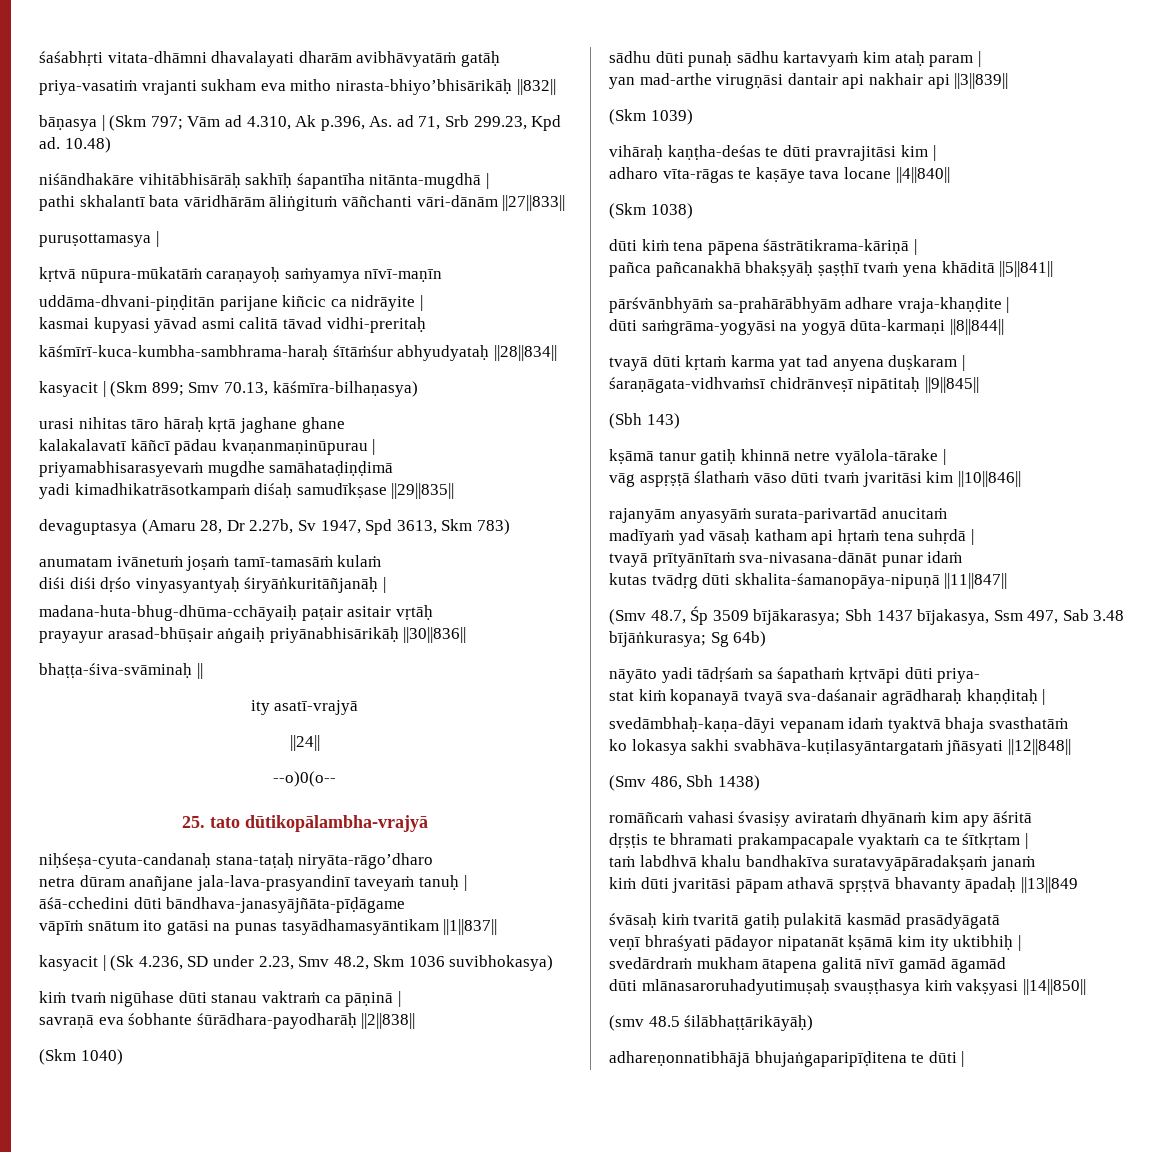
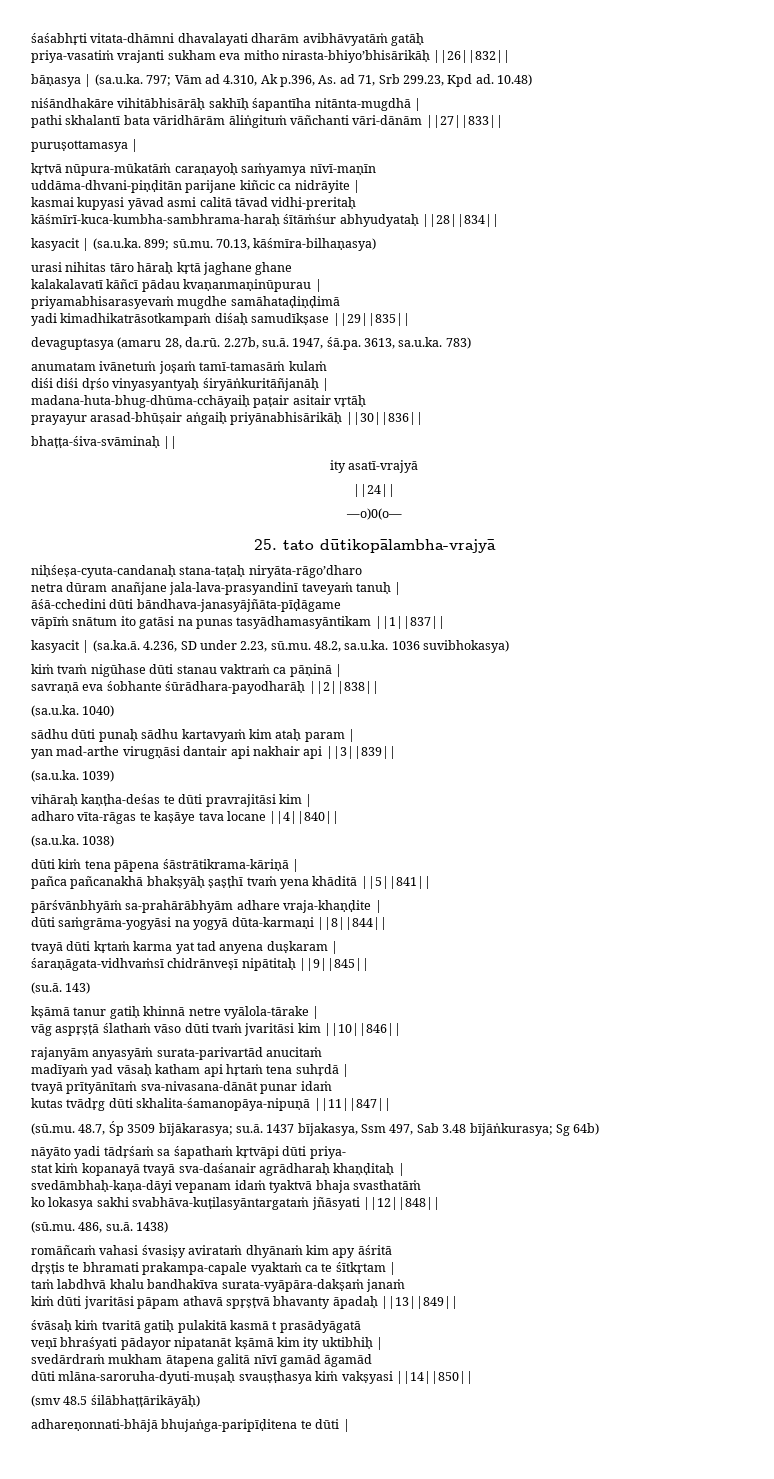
- priya-vasatiṁ vrajanti sukham eva mitho nirasta-bhiyo’bhisārikāḥ ||832||
+ priya-vasatiṁ vrajanti sukham eva mitho nirasta-bhiyo’bhisārikāḥ ||26||832||
- bāṇasya | (Skm 797; Vām ad 4.310, Ak p.396, As. ad 71, Srb 299.23, Kpd ad.
+ bāṇasya | (sa.u.ka. 797; Vām ad 4.310, Ak p.396, As. ad 71, Srb 299.23, Kpd ad.
- kasyacit | (Skm 899; Smv 70.13, kāśmīra-bilhaṇasya)
+ kasyacit | (sa.u.ka. 899; sū.mu. 70.13, kāśmīra-bilhaṇasya)
- devaguptasya (Amaru 28, Dr 2.27b, Sv 1947, Spd 3613, Skm 783)
+ devaguptasya (amaru 28, da.rū. 2.27b, su.ā. 1947, śā.pa. 3613, sa.u.ka. 783)
- --o)0(o--
+ —o)0(o—
- kasyacit | (Sk 4.236, SD under 2.23, Smv 48.2, Skm 1036 suvibhokasya)
+ kasyacit | (sa.ka.ā. 4.236, SD under 2.23, sū.mu. 48.2, sa.u.ka. 1036 suvibhokasya)
- (Skm 1040)
+ (sa.u.ka. 1040)
- (Skm 1039)
+ (sa.u.ka. 1039)
- (Skm 1038)
+ (sa.u.ka. 1038)
- (Sbh 143)
+ (su.ā. 143)
- (Smv 48.7, Śp 3509 bījākarasya; Sbh 1437 bījakasya, Ssm 497, Sab 3.48 bījāṅkurasya; Sg 64b)
+ (sū.mu. 48.7, Śp 3509 bījākarasya; su.ā. 1437 bījakasya, Ssm 497, Sab 3.48 bījāṅkurasya; Sg 64b)
- (Smv 486, Sbh 1438)
+ (sū.mu. 486, su.ā. 1438)
- dṛṣṭis te bhramati prakampacapale vyaktaṁ ca te śītkṛtam |
+ dṛṣṭis te bhramati prakampa-capale vyaktaṁ ca te śītkṛtam |
- taṁ labdhvā khalu bandhakīva suratavyāpāradakṣaṁ janaṁ
+ taṁ labdhvā khalu bandhakīva surata-vyāpāra-dakṣaṁ janaṁ
- kiṁ dūti jvaritāsi pāpam athavā spṛṣṭvā bhavanty āpadaḥ ||13||849
+ kiṁ dūti jvaritāsi pāpam athavā spṛṣṭvā bhavanty āpadaḥ ||13||849||
- śvāsaḥ kiṁ tvaritā gatiḥ pulakitā kasmād prasādyāgatā
+ śvāsaḥ kiṁ tvaritā gatiḥ pulakitā kasmā t prasādyāgatā
- dūti mlānasaroruhadyutimuṣaḥ svauṣṭhasya kiṁ vakṣyasi ||14||850||
+ dūti mlāna-saroruha-dyuti-muṣaḥ svauṣṭhasya kiṁ vakṣyasi ||14||850||
- adhareṇonnatibhājā bhujaṅgaparipīḍitena te dūti |
+ adhareṇonnati-bhājā bhujaṅga-paripīḍitena te dūti |

